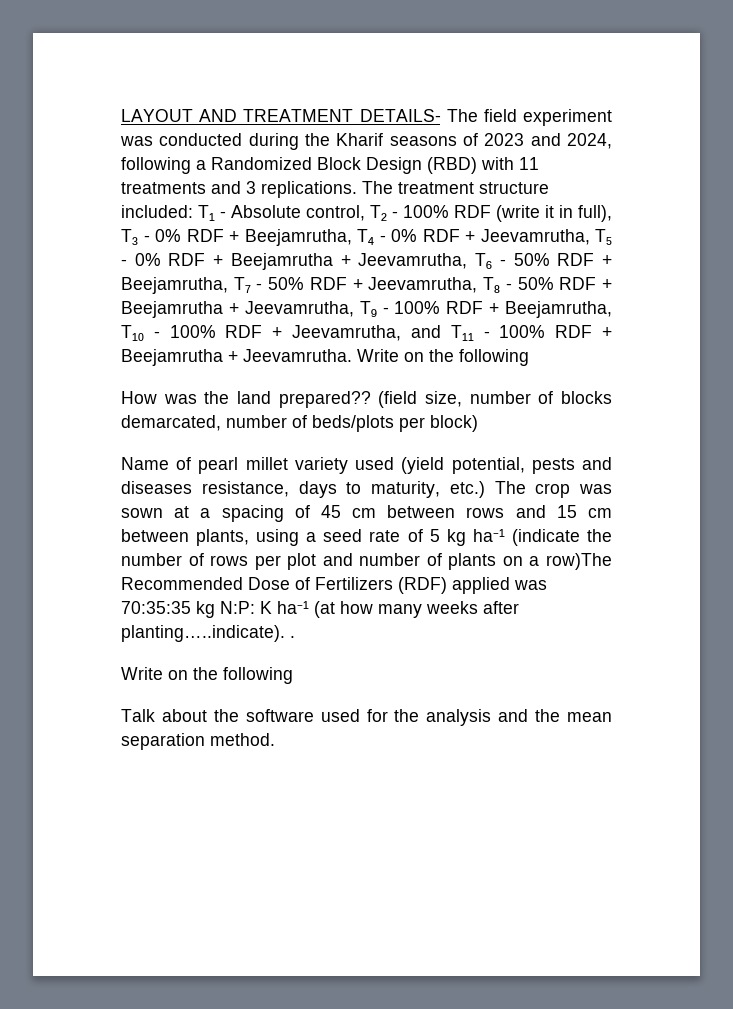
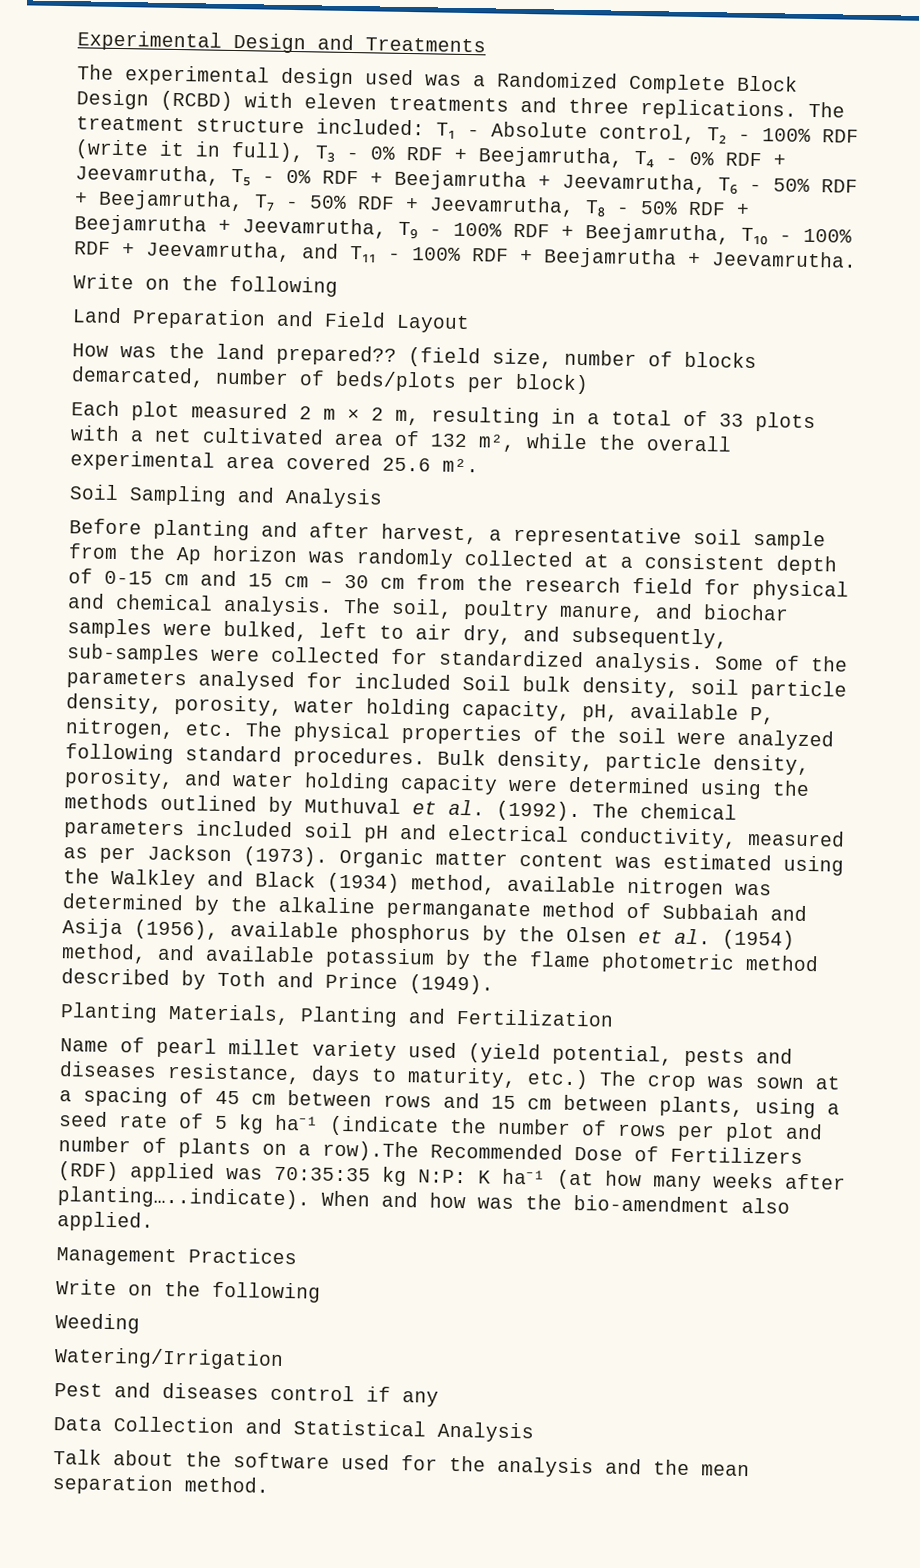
- LAYOUT AND TREATMENT DETAILS- The field experiment was conducted during the Kharif seasons of 2023 and 2024, following a Randomized Block Design (RBD) with 11 treatments and 3 replications.
+ Experimental Design and Treatments
+ The experimental design used was a Randomized Complete Block Design (RCBD) with eleven treatments and three replications.
- T₁ - Absolute control, T₂ - 100% RDF (write it in full), T₃ - 0% RDF + Beejamrutha, T₄ - 0% RDF + Jeevamrutha, T₅ - 0% RDF + Beejamrutha + Jeevamrutha, T₆ - 50% RDF + Beejamrutha, T₇ - 50% RDF + Jeevamrutha, T₈ - 50% RDF + Beejamrutha + Jeevamrutha, T₉ - 100% RDF + Beejamrutha, T₁₀ - 100% RDF + Jeevamrutha, and T₁₁ - 100% RDF + Beejamrutha + Jeevamrutha. Write on the following
+ T₁ - Absolute control, T₂ - 100% RDF (write it in full), T₃ - 0% RDF + Beejamrutha, T₄ - 0% RDF + Jeevamrutha, T₅ - 0% RDF + Beejamrutha + Jeevamrutha, T₆ - 50% RDF + Beejamrutha, T₇ - 50% RDF + Jeevamrutha, T₈ - 50% RDF + Beejamrutha + Jeevamrutha, T₉ - 100% RDF + Beejamrutha, T₁₀ - 100% RDF + Jeevamrutha, and T₁₁ - 100% RDF + Beejamrutha + Jeevamrutha.
+ Write on the following
+ Land Preparation and Field Layout
+ Each plot measured 2 m × 2 m, resulting in a total of 33 plots with a net cultivated area of 132 m², while the overall experimental area covered 25.6 m².
+ Soil Sampling and Analysis
+ Before planting and after harvest, a representative soil sample from the Ap horizon was randomly collected at a consistent depth of 0-15 cm and 15 cm – 30 cm from the research field for physical and chemical analysis. The soil, poultry manure, and biochar samples were bulked, left to air dry, and subsequently, sub-samples were collected for standardized analysis. Some of the parameters analysed for included Soil bulk density, soil particle density, porosity, water holding capacity, pH, available P, nitrogen, etc. The physical properties of the soil were analyzed following standard procedures. Bulk density, particle density, porosity, and water holding capacity were determined using the methods outlined by Muthuval et al. (1992). The chemical parameters included soil pH and electrical conductivity, measured as per Jackson (1973). Organic matter content was estimated using the Walkley and Black (1934) method, available nitrogen was determined by the alkaline permanganate method of Subbaiah and Asija (1956), available phosphorus by the Olsen et al. (1954) method, and available potassium by the flame photometric method described by Toth and Prince (1949).
+ Planting Materials, Planting and Fertilization
- Name of pearl millet variety used (yield potential, pests and diseases resistance, days to maturity, etc.) The crop was sown at a spacing of 45 cm between rows and 15 cm between plants, using a seed rate of 5 kg ha⁻¹ (indicate the number of rows per plot and number of plants on a row)The Recommended Dose of Fertilizers (RDF) applied was 70:35:35 kg N:P:
+ Name of pearl millet variety used (yield potential, pests and diseases resistance, days to maturity, etc.) The crop was sown at a spacing of 45 cm between rows and 15 cm between plants, using a seed rate of 5 kg ha⁻¹ (indicate the number of rows per plot and number of plants on a row).The Recommended Dose of Fertilizers (RDF) applied was 70:35:35 kg N:P:
- K ha⁻¹ (at how many weeks after planting…..indicate). .
+ K ha⁻¹ (at how many weeks after planting…..indicate). When and how was the bio-amendment also applied.
+ Management Practices
  Write on the following
+ Weeding
+ Watering/Irrigation
+ Pest and diseases control if any
+ Data Collection and Statistical Analysis

